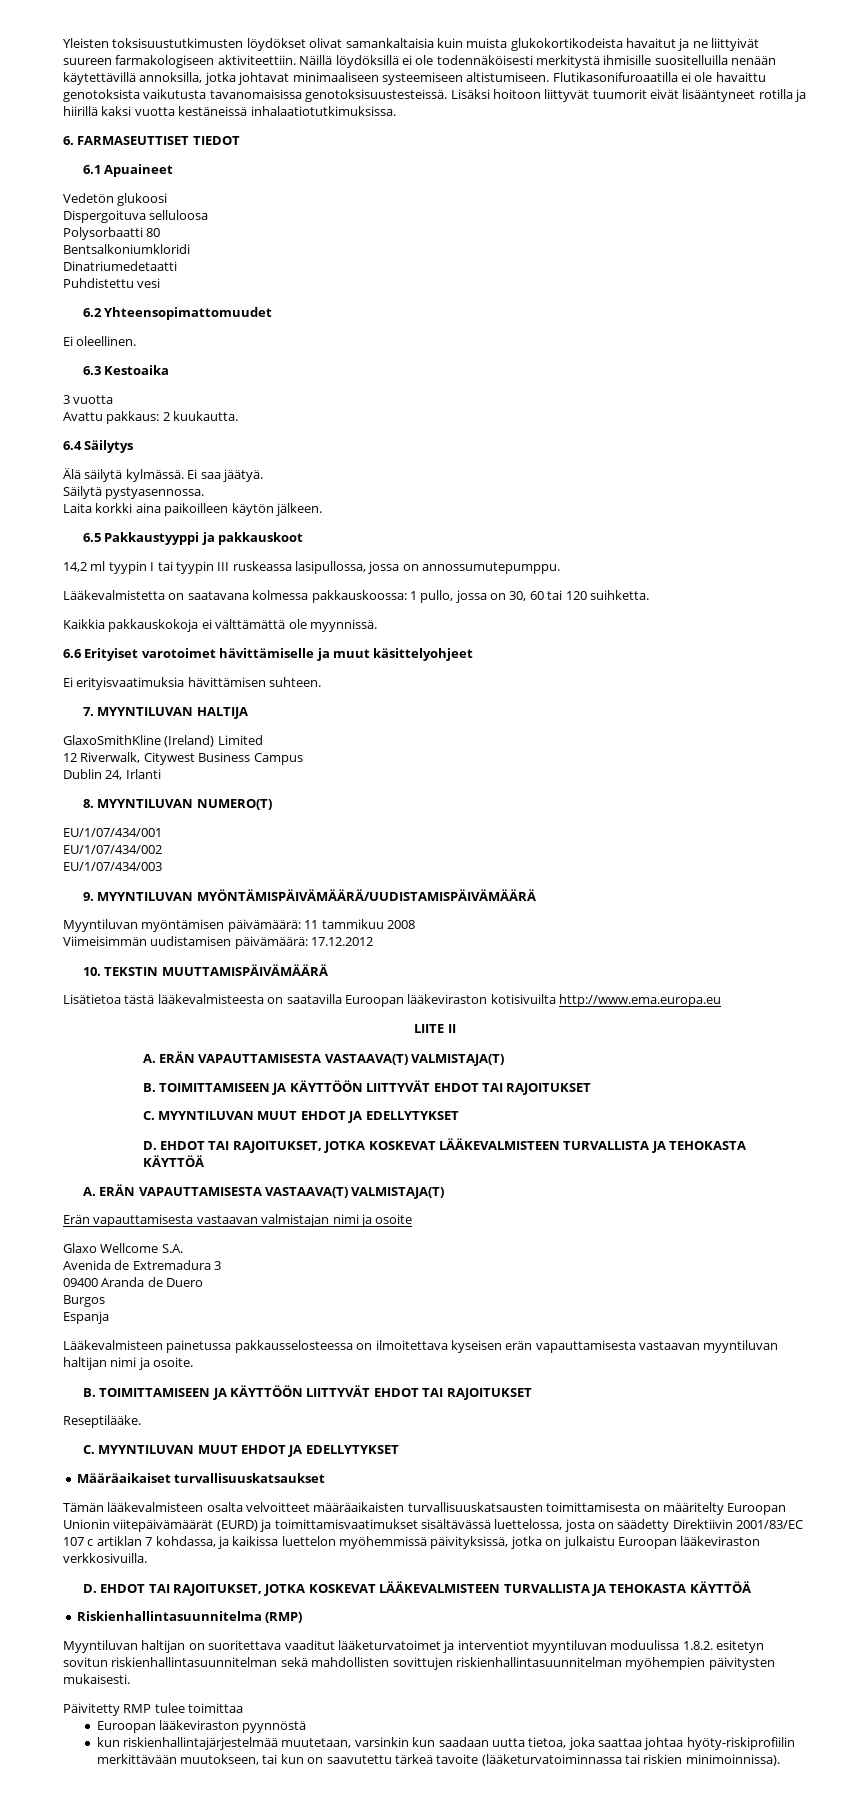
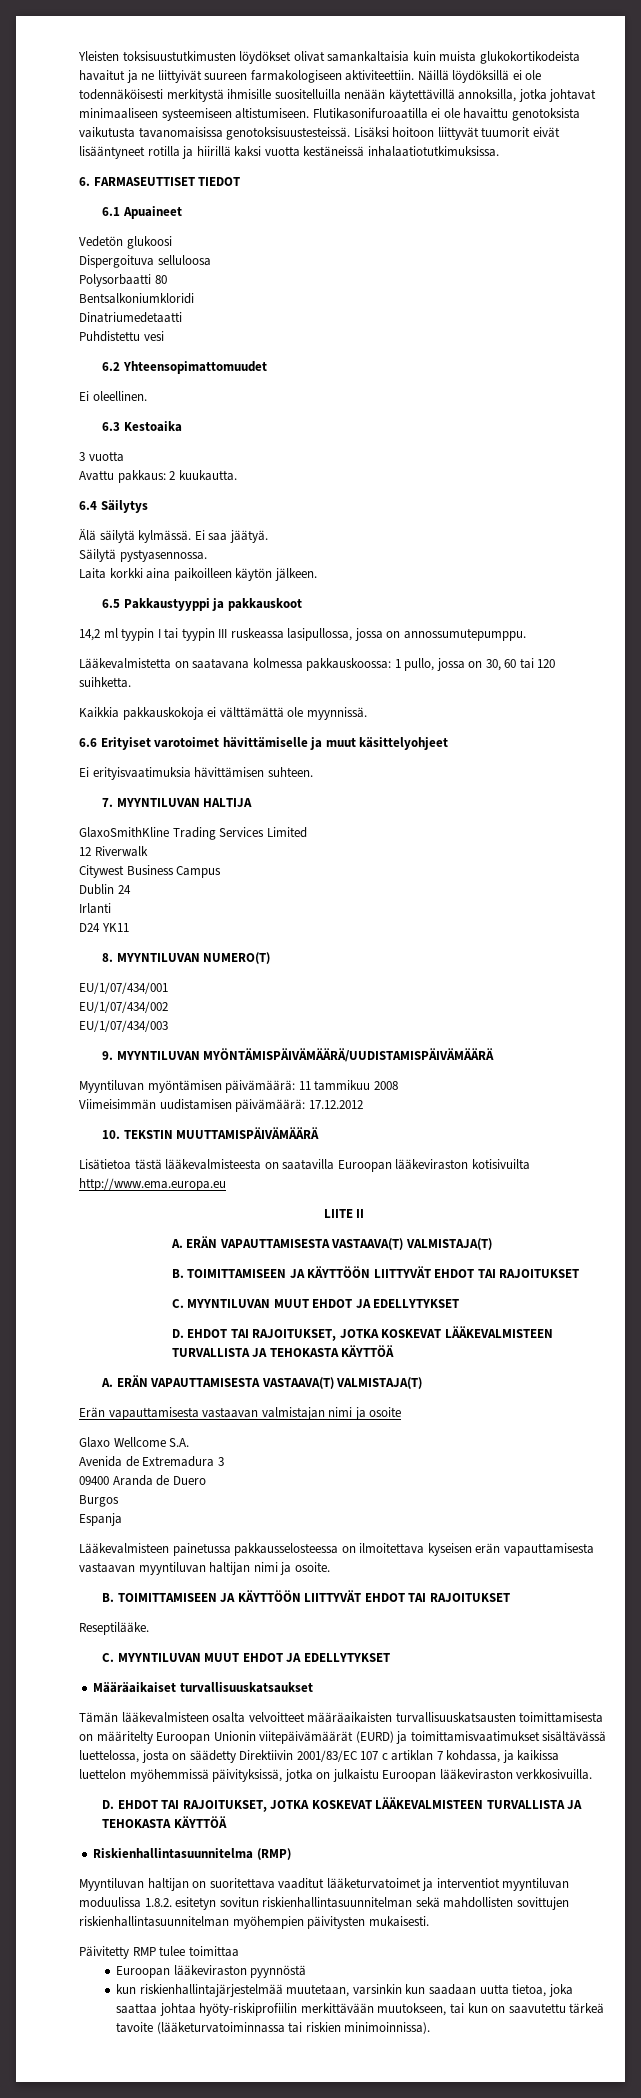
- GlaxoSmithKline (Ireland) Limited
+ GlaxoSmithKline Trading Services Limited
- 12 Riverwalk, Citywest Business Campus
+ 12 Riverwalk
+ Citywest Business Campus
- Dublin 24, Irlanti
+ Dublin 24
+ Irlanti
+ D24 YK11

